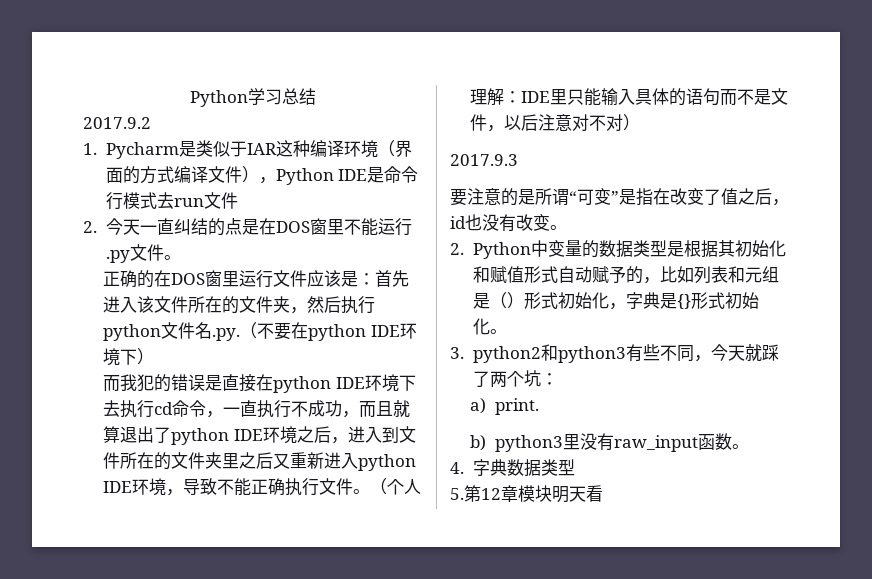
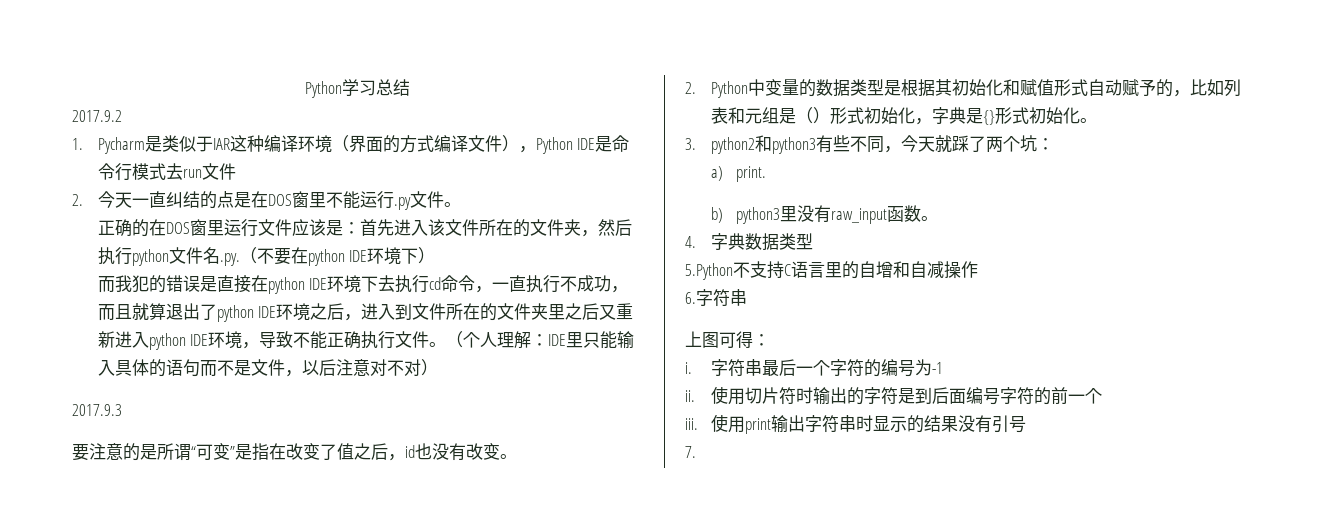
- 5.第12章模块明天看
+ 5.Python不支持C语言里的自增和自减操作
+ 6.字符串
+ 上图可得：
+ i.字符串最后一个字符的编号为-1
+ ii.使用切片符时输出的字符是到后面编号字符的前一个
+ iii.使用print输出字符串时显示的结果没有引号
+ 7.

